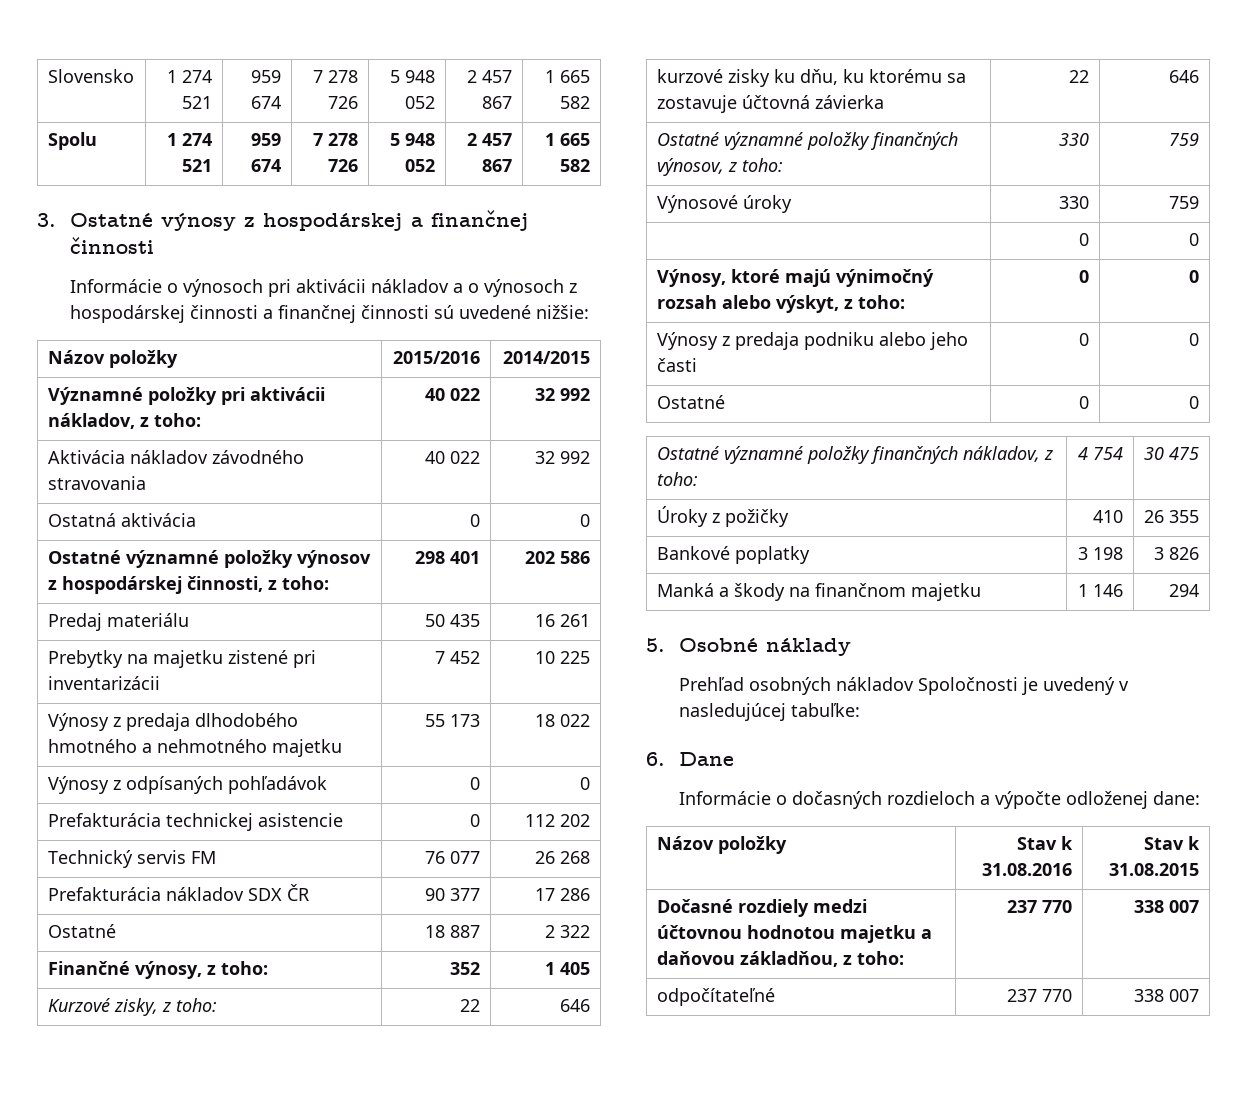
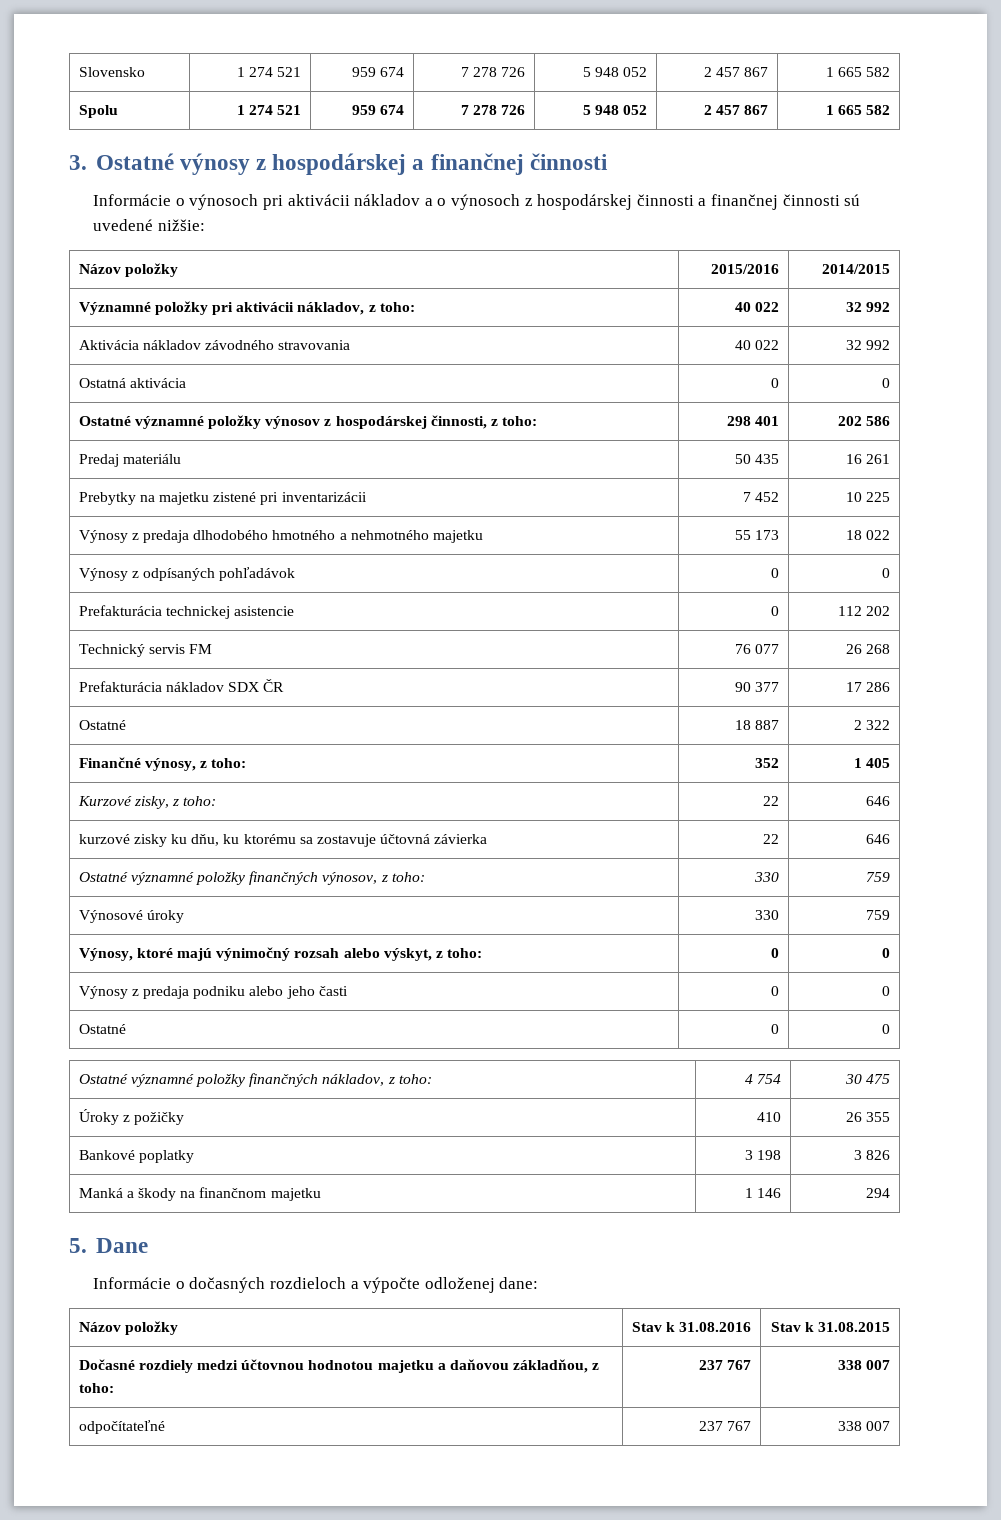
  Výnosové úroky | 330 | 759
- | 0 | 0
- 5. Osobné náklady
- Prehľad osobných nákladov Spoločnosti je uvedený v nasledujúcej tabuľke:
- 6. Dane
+ 5. Dane
- Dočasné rozdiely medzi účtovnou hodnotou majetku a daňovou základňou, z toho: | 237 770 | 338 007
+ Dočasné rozdiely medzi účtovnou hodnotou majetku a daňovou základňou, z toho: | 237 767 | 338 007
- odpočítateľné | 237 770 | 338 007
+ odpočítateľné | 237 767 | 338 007

